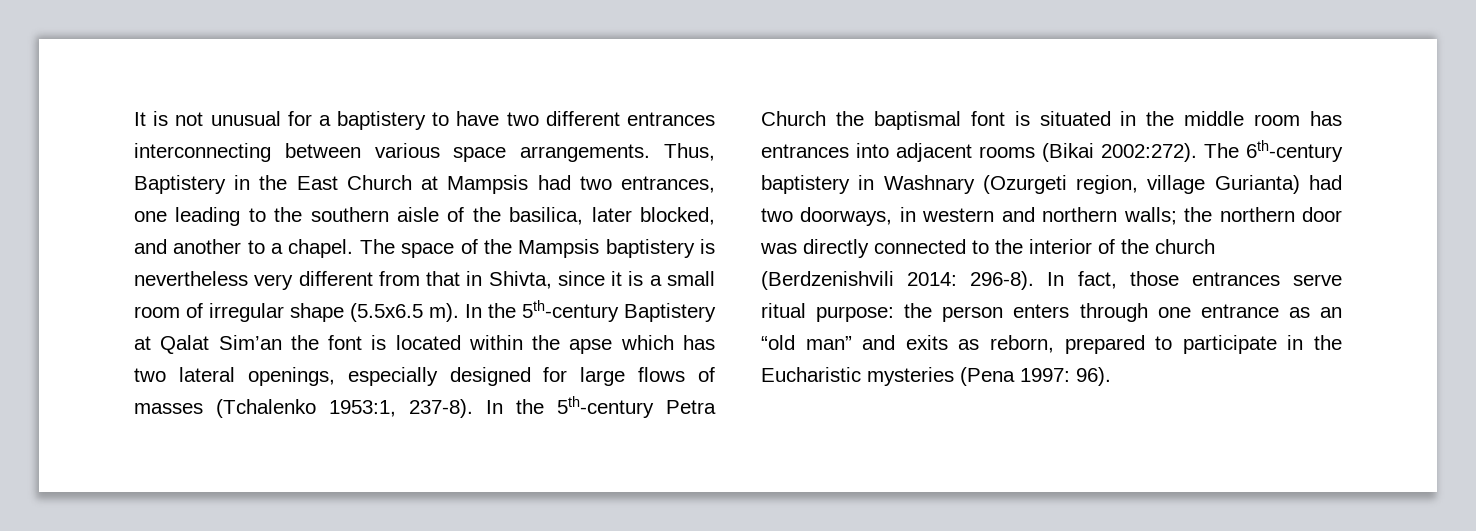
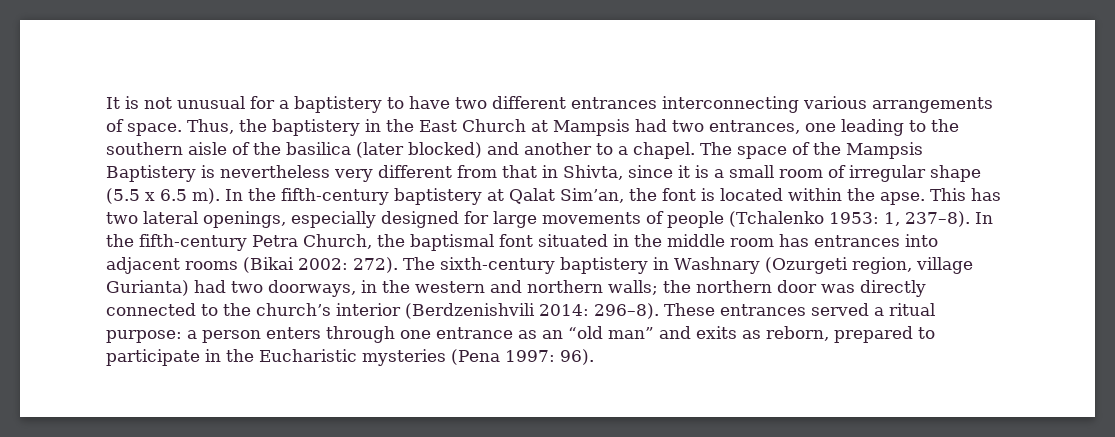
- It is not unusual for a baptistery to have two different entrances interconnecting between various space arrangements. Thus, Baptistery in the East Church at Mampsis had two entrances, one leading to the southern aisle of the basilica, later blocked, and another to a chapel.
+ It is not unusual for a baptistery to have two different entrances interconnecting various arrangements of space. Thus, the baptistery in the East Church at Mampsis had two entrances, one leading to the southern aisle of the basilica (later blocked) and another to a chapel.
- The space of the Mampsis baptistery is nevertheless very different from that in Shivta, since it is a small room of irregular shape (5.5x6.5 m).
+ The space of the Mampsis Baptistery is nevertheless very different from that in Shivta, since it is a small room of irregular shape (5.5 x 6.5 m).
- In the 5th-century Baptistery at Qalat Sim’an the font is located within the apse which has two lateral openings, especially designed for large flows of masses (Tchalenko 1953:1, 237-8). In the 5th-century Petra Church the baptismal font is situated in the middle room has entrances into adjacent rooms (Bikai 2002:272). The 6th-century baptistery in Washnary (Ozurgeti region, village Gurianta) had two doorways, in western and northern walls;
+ In the fifth-century baptistery at Qalat Sim’an, the font is located within the apse. This has two lateral openings, especially designed for large movements of people (Tchalenko 1953: 1, 237–8). In the fifth-century Petra Church, the baptismal font situated in the middle room has entrances into adjacent rooms (Bikai 2002: 272). The sixth-century baptistery in Washnary (Ozurgeti region, village Gurianta) had two doorways, in the western and northern walls;
- the northern door was directly connected to the interior of the church (Berdzenishvili 2014: 296-8). In fact, those entrances serve ritual purpose:
+ the northern door was directly connected to the church’s interior (Berdzenishvili 2014: 296–8). These entrances served a ritual purpose:
- the person enters through one entrance as an “old man” and exits as reborn, prepared to participate in the Eucharistic mysteries (Pena 1997:
+ a person enters through one entrance as an “old man” and exits as reborn, prepared to participate in the Eucharistic mysteries (Pena 1997:

